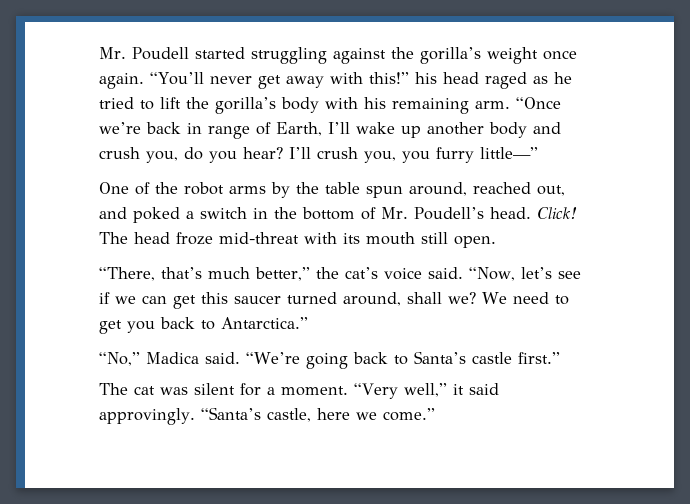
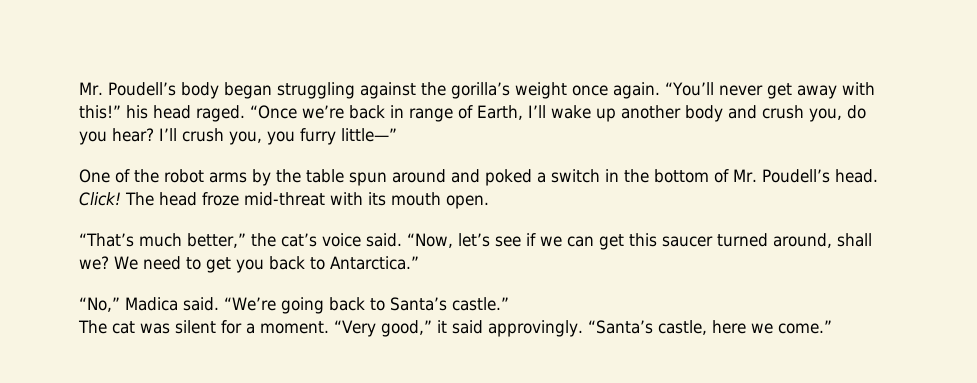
- Mr. Poudell started struggling against the gorilla’s weight once again.
+ Mr. Poudell’s body began struggling against the gorilla’s weight once again.
- “You’ll never get away with this!” his head raged as he tried to lift the gorilla’s body with his remaining arm.
+ “You’ll never get away with this!” his head raged.
- One of the robot arms by the table spun around, reached out, and poked a switch in the bottom of Mr. Poudell’s head.
+ One of the robot arms by the table spun around and poked a switch in the bottom of Mr. Poudell’s head.
- The head froze mid-threat with its mouth still open.
+ The head froze mid-threat with its mouth open.
- “There, that’s much better,” the cat’s voice said.
+ “That’s much better,” the cat’s voice said.
- “We’re going back to Santa’s castle first.”
+ “We’re going back to Santa’s castle.”
- “Very well,” it said approvingly.
+ “Very good,” it said approvingly.

